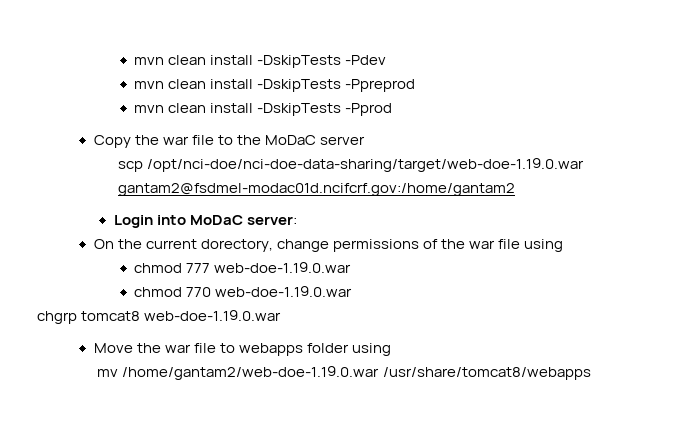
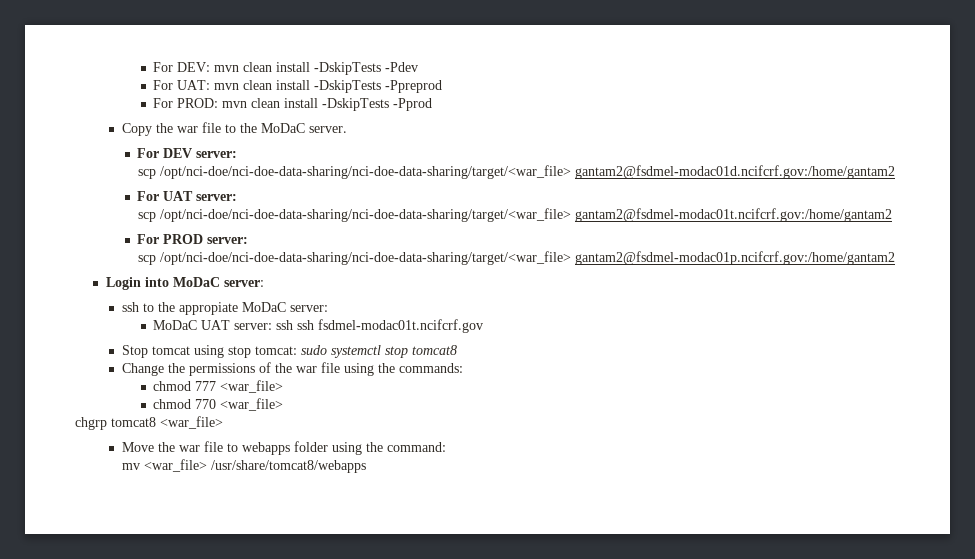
- mvn clean install -DskipTests -Pdev
+ For DEV: mvn clean install -DskipTests -Pdev
- mvn clean install -DskipTests -Ppreprod
+ For UAT: mvn clean install -DskipTests -Ppreprod
- mvn clean install -DskipTests -Pprod
+ For PROD: mvn clean install -DskipTests -Pprod
- Copy the war file to the MoDaC server
- scp /opt/nci-doe/nci-doe-data-sharing/target/web-doe-1.19.0.war gantam2@fsdmel-modac01d.ncifcrf.gov:/home/gantam2
+ Copy the war file to the MoDaC server.
+ For DEV server:
+ scp /opt/nci-doe/nci-doe-data-sharing/nci-doe-data-sharing/target/<war_file> gantam2@fsdmel-modac01d.ncifcrf.gov:/home/gantam2
+ For UAT server:
+ scp /opt/nci-doe/nci-doe-data-sharing/nci-doe-data-sharing/target/<war_file> gantam2@fsdmel-modac01t.ncifcrf.gov:/home/gantam2
+ For PROD server:
+ scp /opt/nci-doe/nci-doe-data-sharing/nci-doe-data-sharing/target/<war_file> gantam2@fsdmel-modac01p.ncifcrf.gov:/home/gantam2
  Login into MoDaC server:
- On the current dorectory, change permissions of the war file using
+ ssh to the appropiate MoDaC server:
+ MoDaC UAT server: ssh ssh fsdmel-modac01t.ncifcrf.gov
+ Stop tomcat using stop tomcat: sudo systemctl stop tomcat8
+ Change the permissions of the war file using the commands:
- chmod 777 web-doe-1.19.0.war
+ chmod 777 <war_file>
- chmod 770 web-doe-1.19.0.war
+ chmod 770 <war_file>
- chgrp tomcat8 web-doe-1.19.0.war
+ chgrp tomcat8 <war_file>
- Move the war file to webapps folder using
+ Move the war file to webapps folder using the command:
- mv /home/gantam2/web-doe-1.19.0.war /usr/share/tomcat8/webapps
+ mv <war_file> /usr/share/tomcat8/webapps

